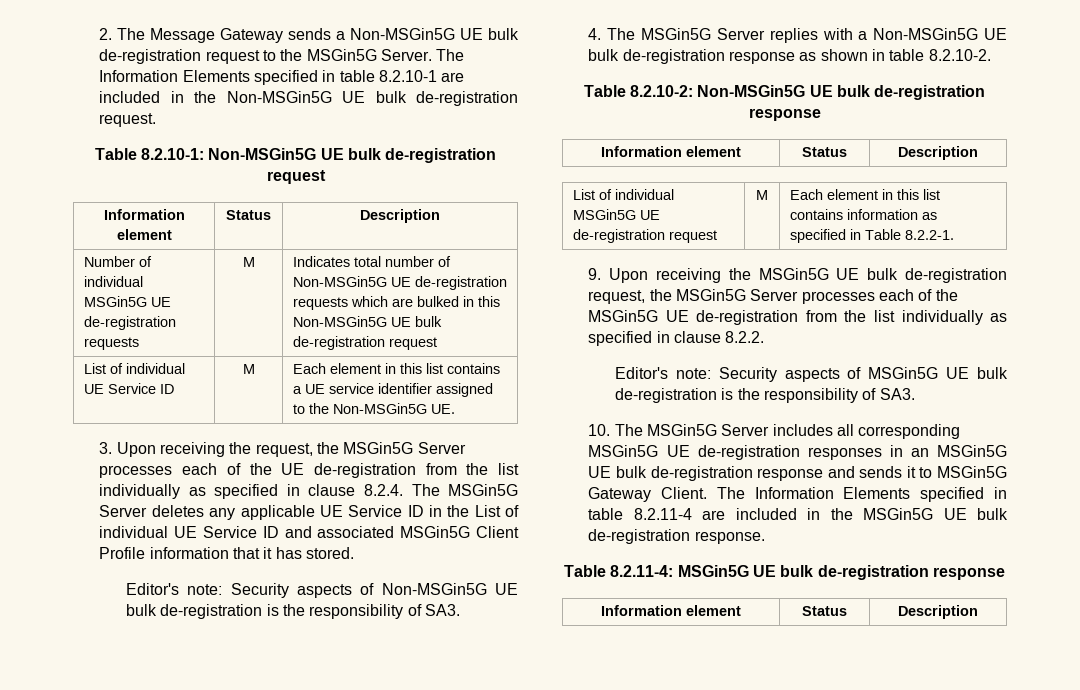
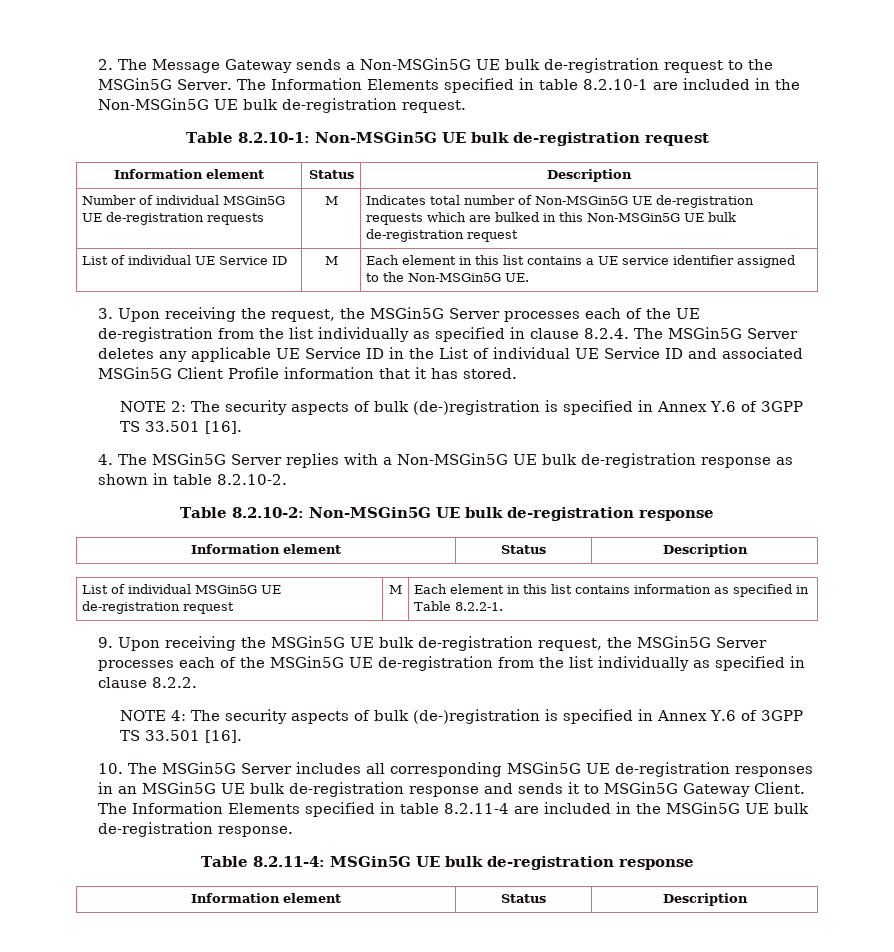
- Editor's note: Security aspects of Non-MSGin5G UE bulk de-registration is the responsibility of SA3.
+ NOTE 2: The security aspects of bulk (de-)registration is specified in Annex Y.6 of 3GPP TS 33.501 [16].
- Editor's note: Security aspects of MSGin5G UE bulk de-registration is the responsibility of SA3.
+ NOTE 4: The security aspects of bulk (de-)registration is specified in Annex Y.6 of 3GPP TS 33.501 [16].

